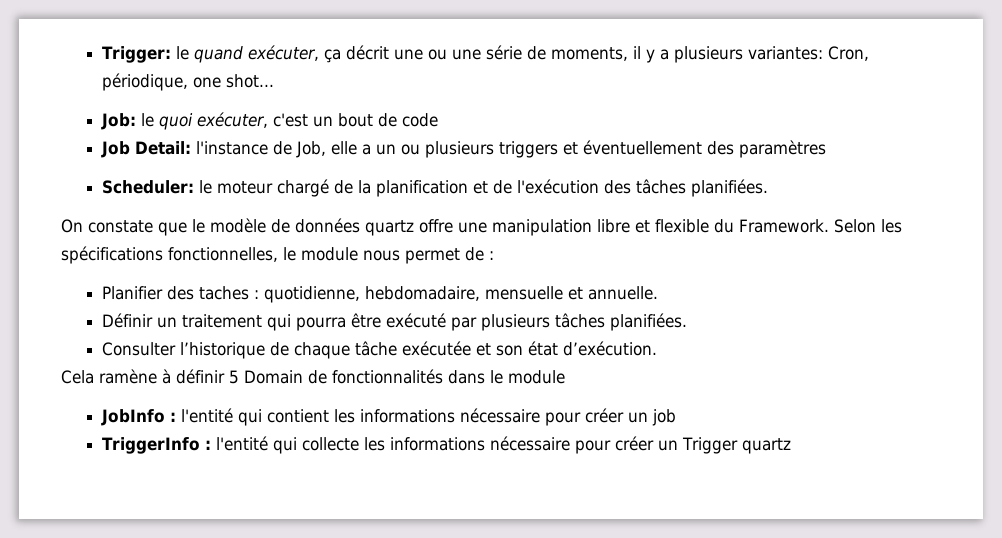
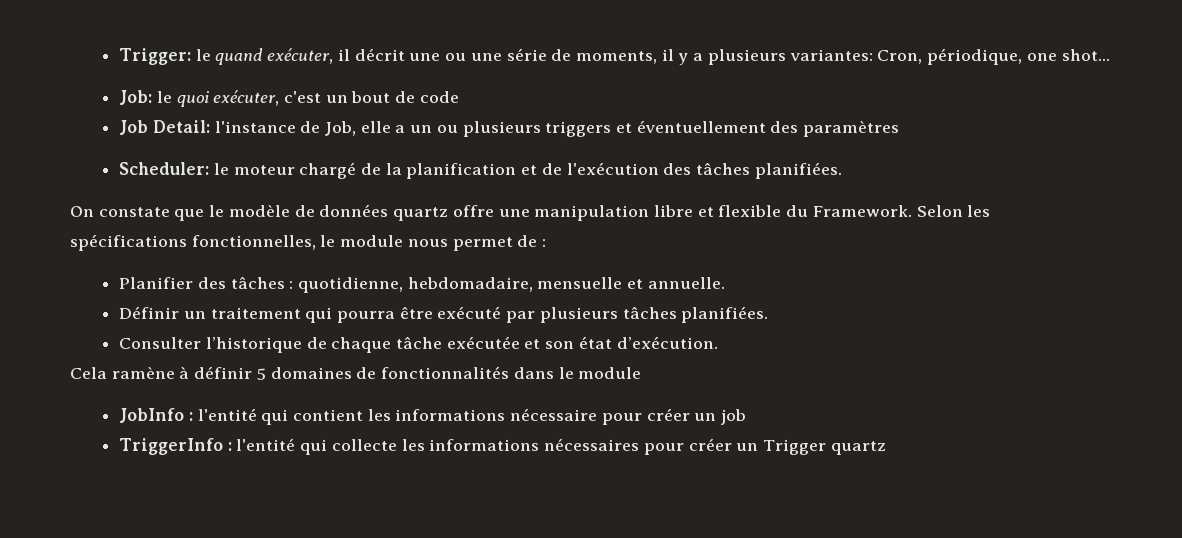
- Trigger: le quand exécuter, ça décrit une ou une série de moments, il y a plusieurs variantes: Cron, périodique, one shot...
+ Trigger: le quand exécuter, il décrit une ou une série de moments, il y a plusieurs variantes: Cron, périodique, one shot...
- Planifier des taches : quotidienne, hebdomadaire, mensuelle et annuelle.
+ Planifier des tâches : quotidienne, hebdomadaire, mensuelle et annuelle.
- Cela ramène à définir 5 Domain de fonctionnalités dans le module
+ Cela ramène à définir 5 domaines de fonctionnalités dans le module
- TriggerInfo : l'entité qui collecte les informations nécessaire pour créer un Trigger quartz
+ TriggerInfo : l'entité qui collecte les informations nécessaires pour créer un Trigger quartz

